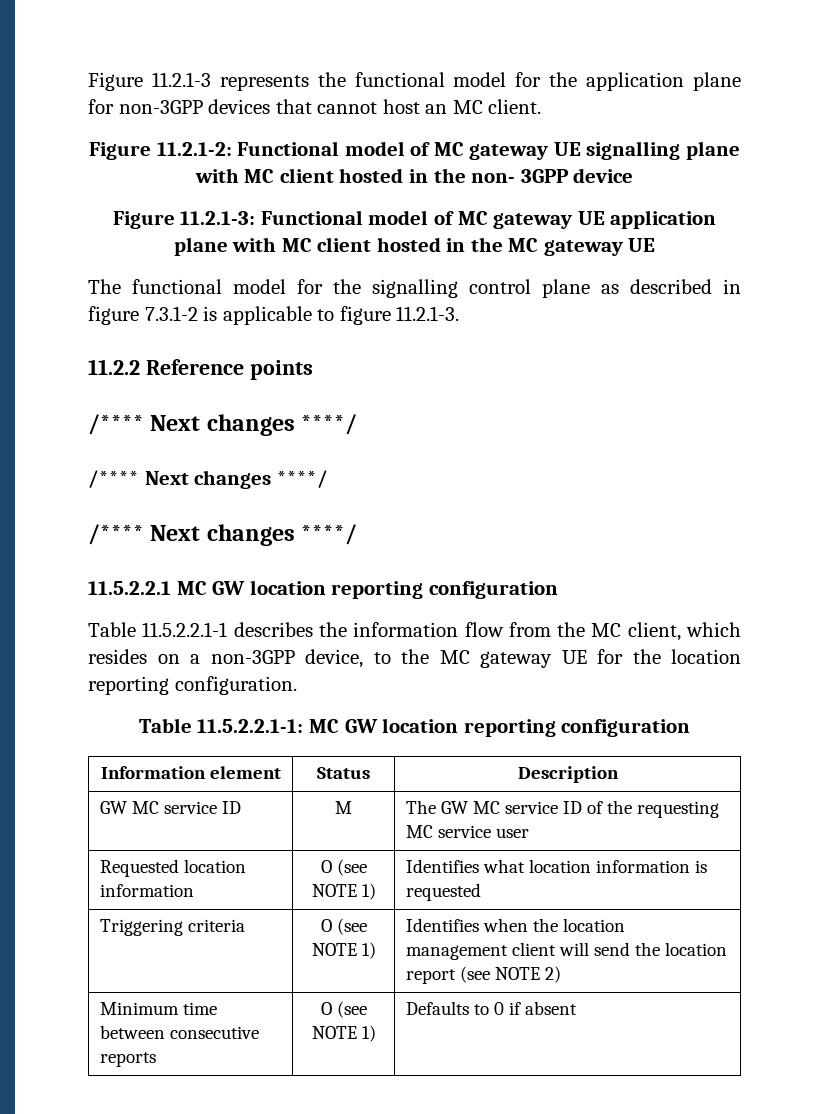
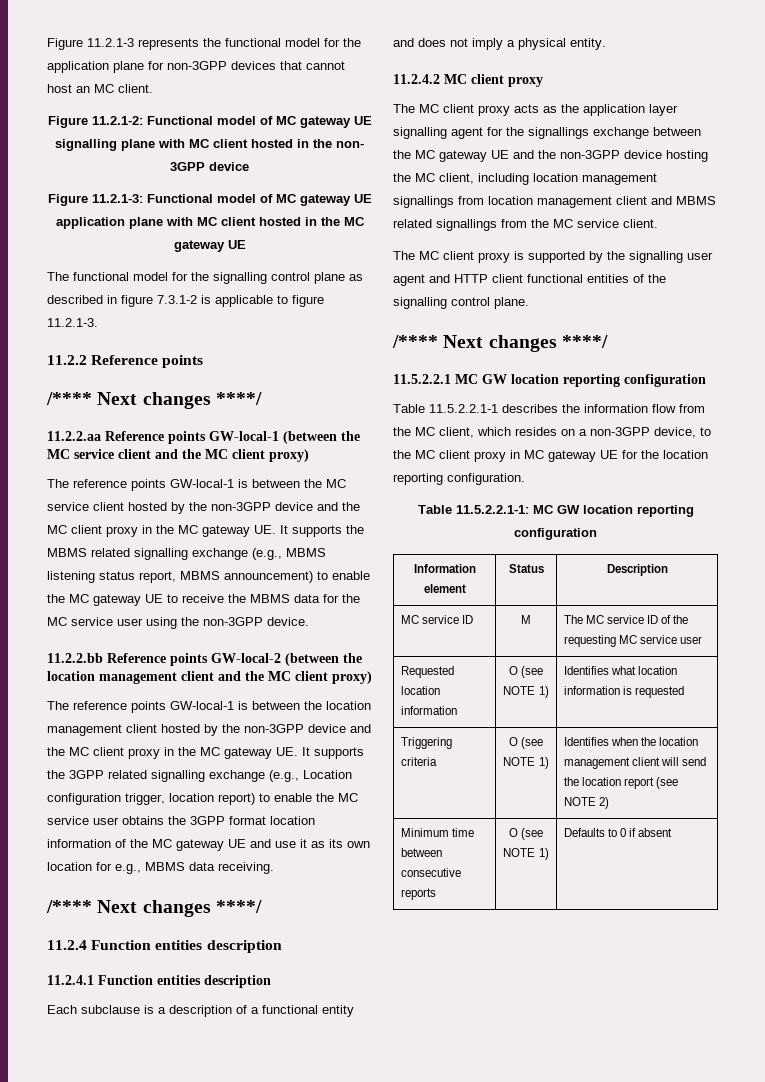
  11.2.2 Reference points
  /**** Next changes ****/
+ 11.2.2.aa Reference points GW-local-1 (between the MC service client and the MC client proxy)
+ The reference points GW-local-1 is between the MC service client hosted by the non-3GPP device and the MC client proxy in the MC gateway UE. It supports the MBMS related signalling exchange (e.g., MBMS listening status report, MBMS announcement) to enable the MC gateway UE to receive the MBMS data for the MC service user using the non-3GPP device.
+ 11.2.2.bb Reference points GW-local-2 (between the location management client and the MC client proxy)
+ The reference points GW-local-1 is between the location management client hosted by the non-3GPP device and the MC client proxy in the MC gateway UE. It supports the 3GPP related signalling exchange (e.g., Location configuration trigger, location report) to enable the MC service user obtains the 3GPP format location information of the MC gateway UE and use it as its own location for e.g., MBMS data receiving.
  /**** Next changes ****/
+ 11.2.4 Function entities description
+ 11.2.4.1 Function entities description
+ Each subclause is a description of a functional entity and does not imply a physical entity.
+ 11.2.4.2 MC client proxy
+ The MC client proxy acts as the application layer signalling agent for the signallings exchange between the MC gateway UE and the non-3GPP device hosting the MC client, including location management signallings from location management client and MBMS related signallings from the MC service client.
+ The MC client proxy is supported by the signalling user agent and HTTP client functional entities of the signalling control plane.
- Table 11.5.2.2.1-1 describes the information flow from the MC client, which resides on a non-3GPP device, to the MC gateway UE for the location reporting configuration.
+ Table 11.5.2.2.1-1 describes the information flow from the MC client, which resides on a non-3GPP device, to the MC client proxy in MC gateway UE for the location reporting configuration.
- GW MC service ID | M | The GW MC service ID of the requesting MC service user
+ MC service ID | M | The MC service ID of the requesting MC service user

